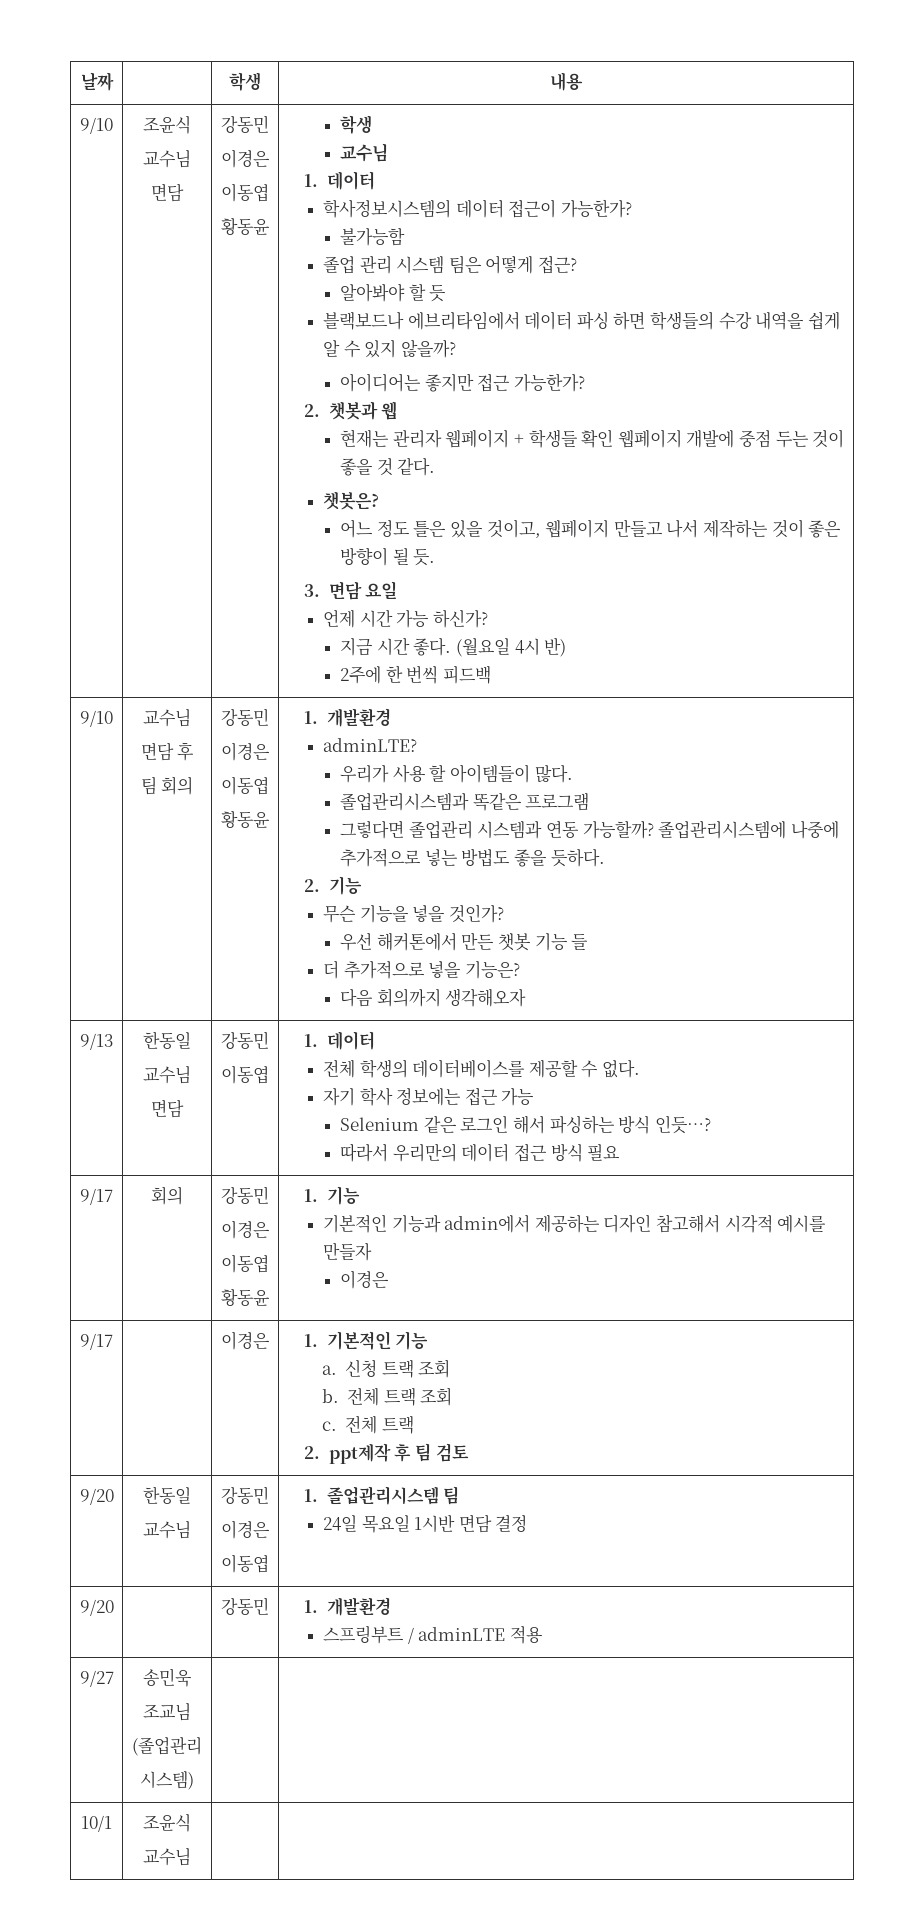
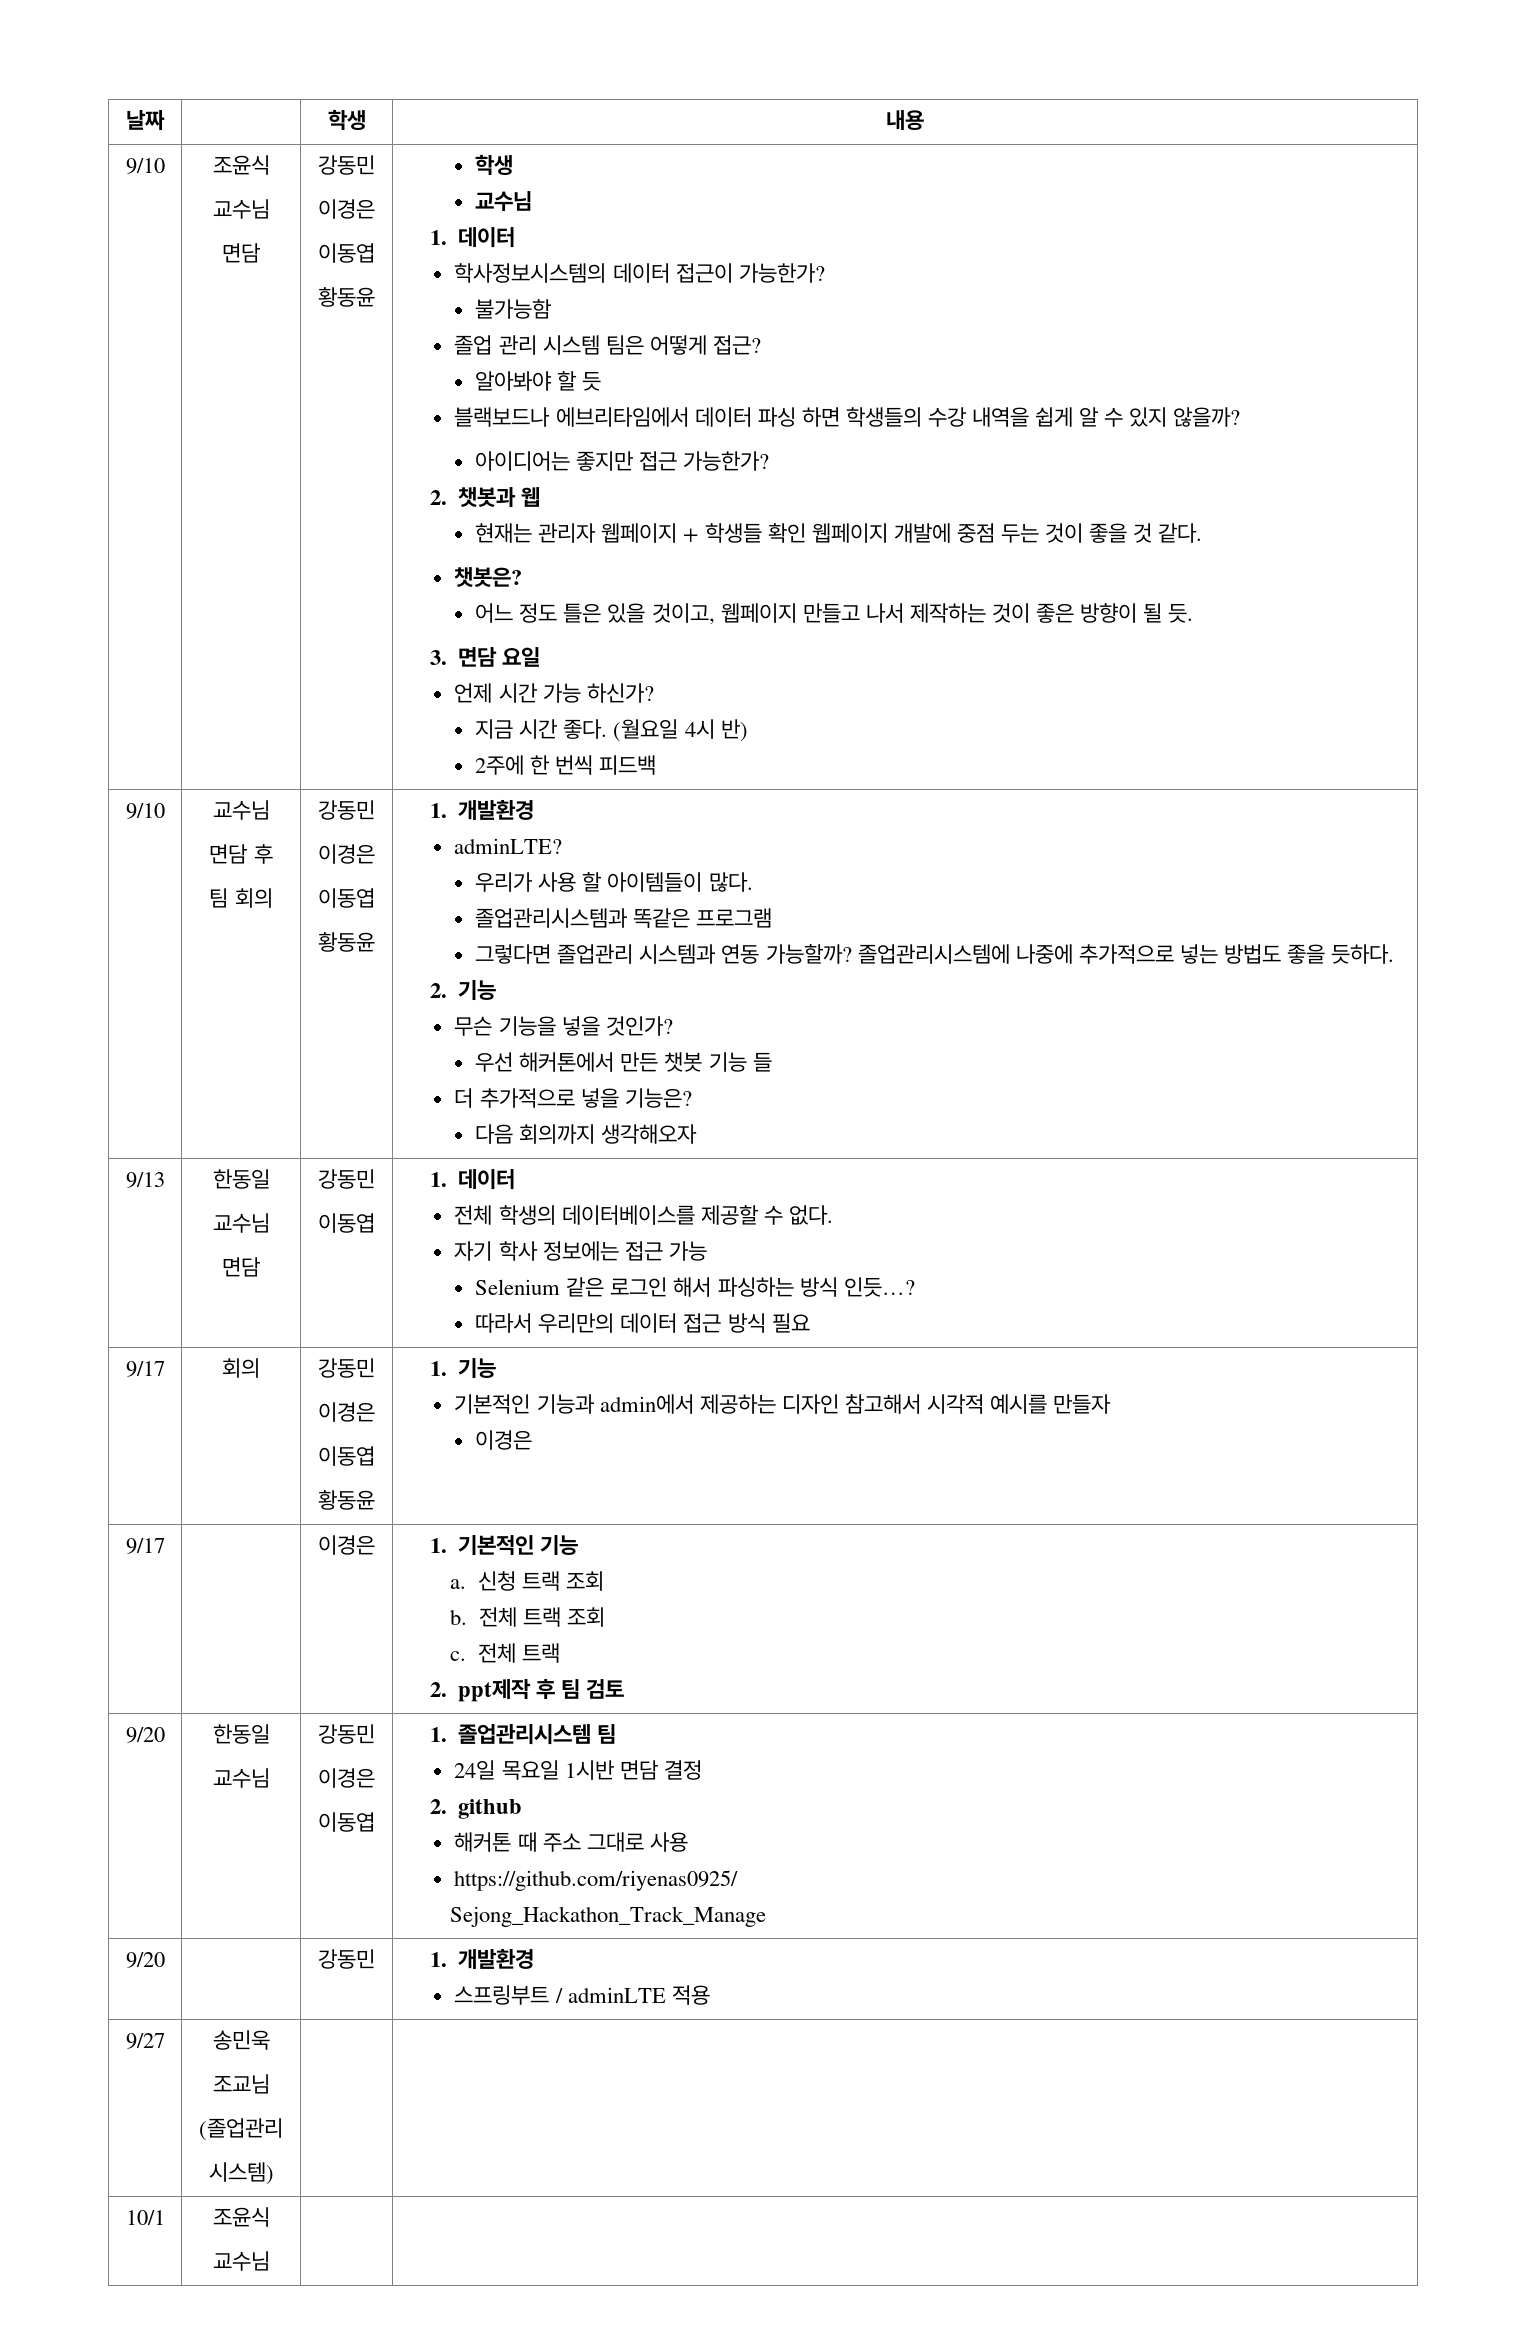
  9/20 | 한동일
  교수님 | 강동민
  이경은
  이동엽 | 1. 졸업관리시스템 팀
  24일 목요일 1시반 면담 결정
+ 2. github
+ 해커톤 때 주소 그대로 사용
+ https://github.com/riyenas0925/
+ Sejong_Hackathon_Track_Manage

